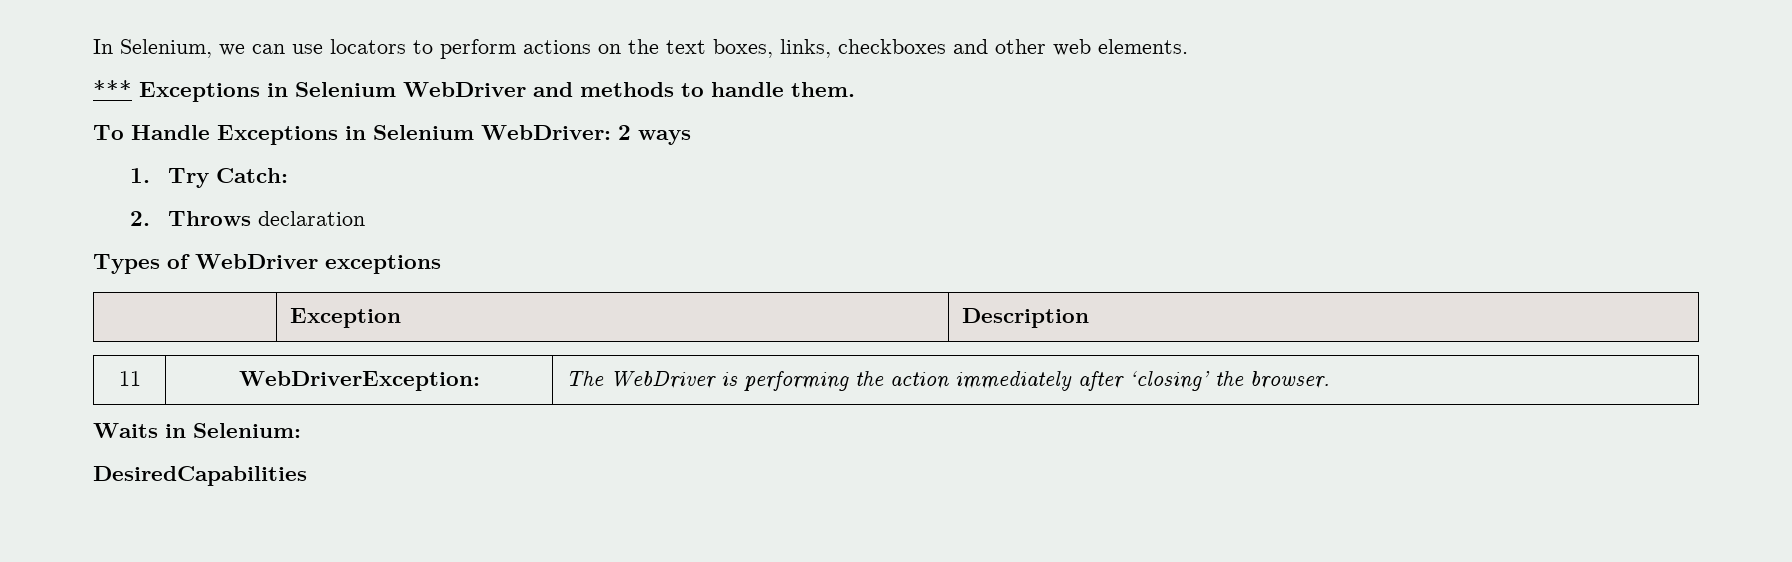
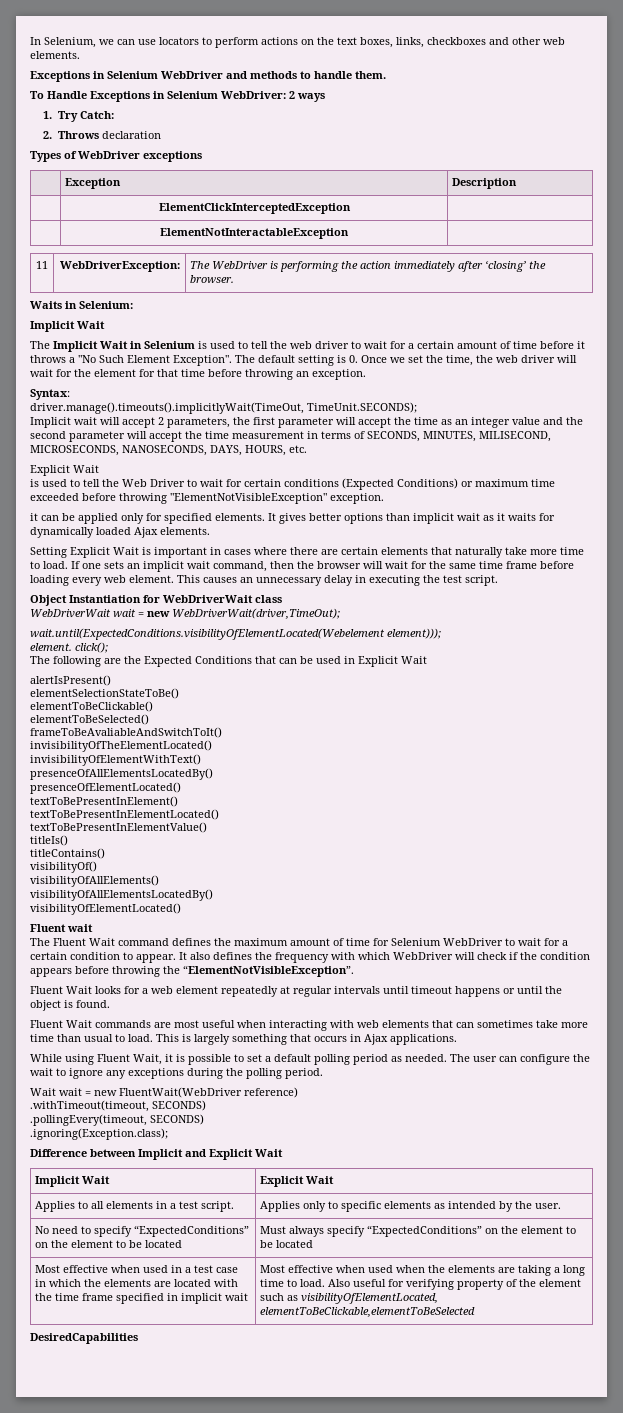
- *** Exceptions in Selenium WebDriver and methods to handle them.
+ Exceptions in Selenium WebDriver and methods to handle them.
+ | ElementClickInterceptedException |
+ | ElementNotInteractableException |
  Waits in Selenium:
+ Implicit Wait
+ The Implicit Wait in Selenium is used to tell the web driver to wait for a certain amount of time before it throws a "No Such Element Exception". The default setting is 0. Once we set the time, the web driver will wait for the element for that time before throwing an exception.
+ Syntax:
+ driver.manage().timeouts().implicitlyWait(TimeOut, TimeUnit.SECONDS);
+ Implicit wait will accept 2 parameters, the first parameter will accept the time as an integer value and the second parameter will accept the time measurement in terms of SECONDS, MINUTES, MILISECOND, MICROSECONDS, NANOSECONDS, DAYS, HOURS, etc.
+ Explicit Wait
+ is used to tell the Web Driver to wait for certain conditions (Expected Conditions) or maximum time exceeded before throwing "ElementNotVisibleException" exception.
+ it can be applied only for specified elements. It gives better options than implicit wait as it waits for dynamically loaded Ajax elements.
+ Setting Explicit Wait is important in cases where there are certain elements that naturally take more time to load. If one sets an implicit wait command, then the browser will wait for the same time frame before loading every web element. This causes an unnecessary delay in executing the test script.
+ Object Instantiation for WebDriverWait class
+ WebDriverWait wait = new WebDriverWait(driver,TimeOut);
+ wait.until(ExpectedConditions.visibilityOfElementLocated(Webelement element)));
+ element. click();
+ The following are the Expected Conditions that can be used in Explicit Wait
+ alertIsPresent()
+ elementSelectionStateToBe()
+ elementToBeClickable()
+ elementToBeSelected()
+ frameToBeAvaliableAndSwitchToIt()
+ invisibilityOfTheElementLocated()
+ invisibilityOfElementWithText()
+ presenceOfAllElementsLocatedBy()
+ presenceOfElementLocated()
+ textToBePresentInElement()
+ textToBePresentInElementLocated()
+ textToBePresentInElementValue()
+ titleIs()
+ titleContains()
+ visibilityOf()
+ visibilityOfAllElements()
+ visibilityOfAllElementsLocatedBy()
+ visibilityOfElementLocated()
+ Fluent wait
+ The Fluent Wait command defines the maximum amount of time for Selenium WebDriver to wait for a certain condition to appear. It also defines the frequency with which WebDriver will check if the condition appears before throwing the “ElementNotVisibleException”.
+ Fluent Wait looks for a web element repeatedly at regular intervals until timeout happens or until the object is found.
+ Fluent Wait commands are most useful when interacting with web elements that can sometimes take more time than usual to load. This is largely something that occurs in Ajax applications.
+ While using Fluent Wait, it is possible to set a default polling period as needed. The user can configure the wait to ignore any exceptions during the polling period.
+ Wait wait = new FluentWait(WebDriver reference)
+ .withTimeout(timeout, SECONDS)
+ .pollingEvery(timeout, SECONDS)
+ .ignoring(Exception.class);
+ Difference between Implicit and Explicit Wait
+ Implicit Wait | Explicit Wait
+ Applies to all elements in a test script. | Applies only to specific elements as intended by the user.
+ No need to specify “ExpectedConditions” on the element to be located | Must always specify “ExpectedConditions” on the element to be located
+ Most effective when used in a test case in which the elements are located with the time frame specified in implicit wait | Most effective when used when the elements are taking a long time to load. Also useful for verifying property of the element such as visibilityOfElementLocated, elementToBeClickable,elementToBeSelected

